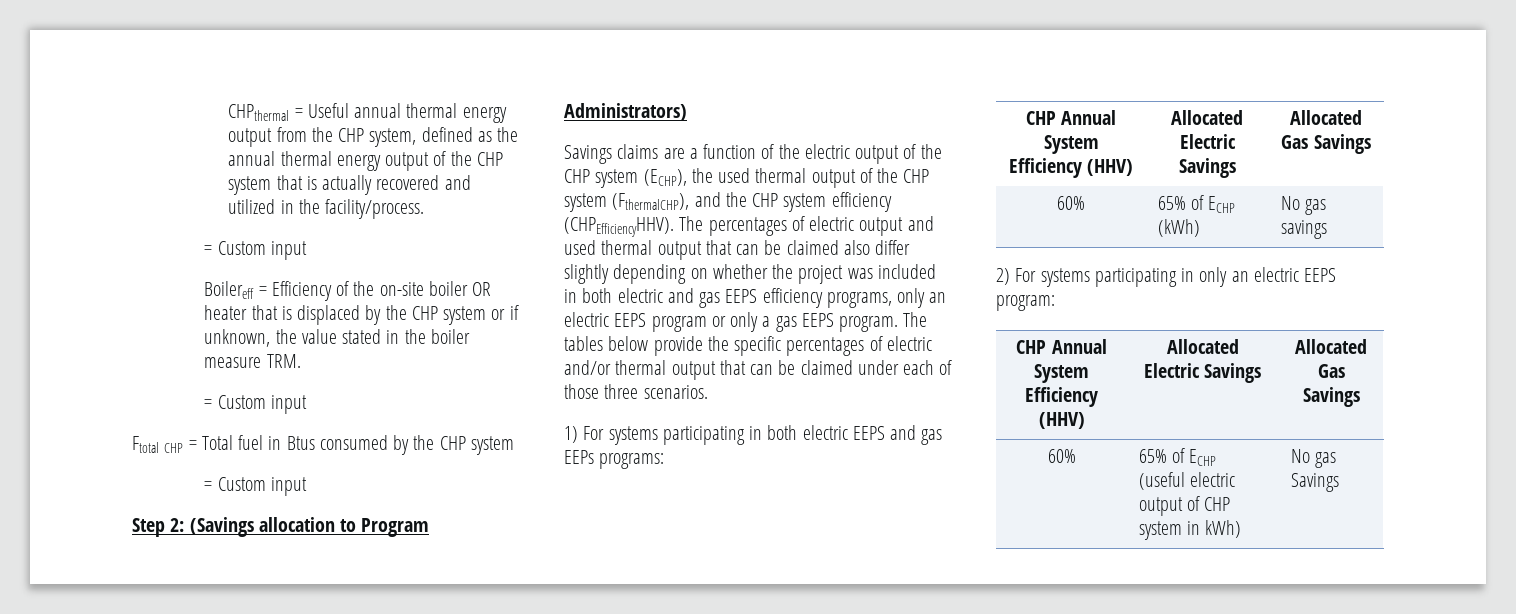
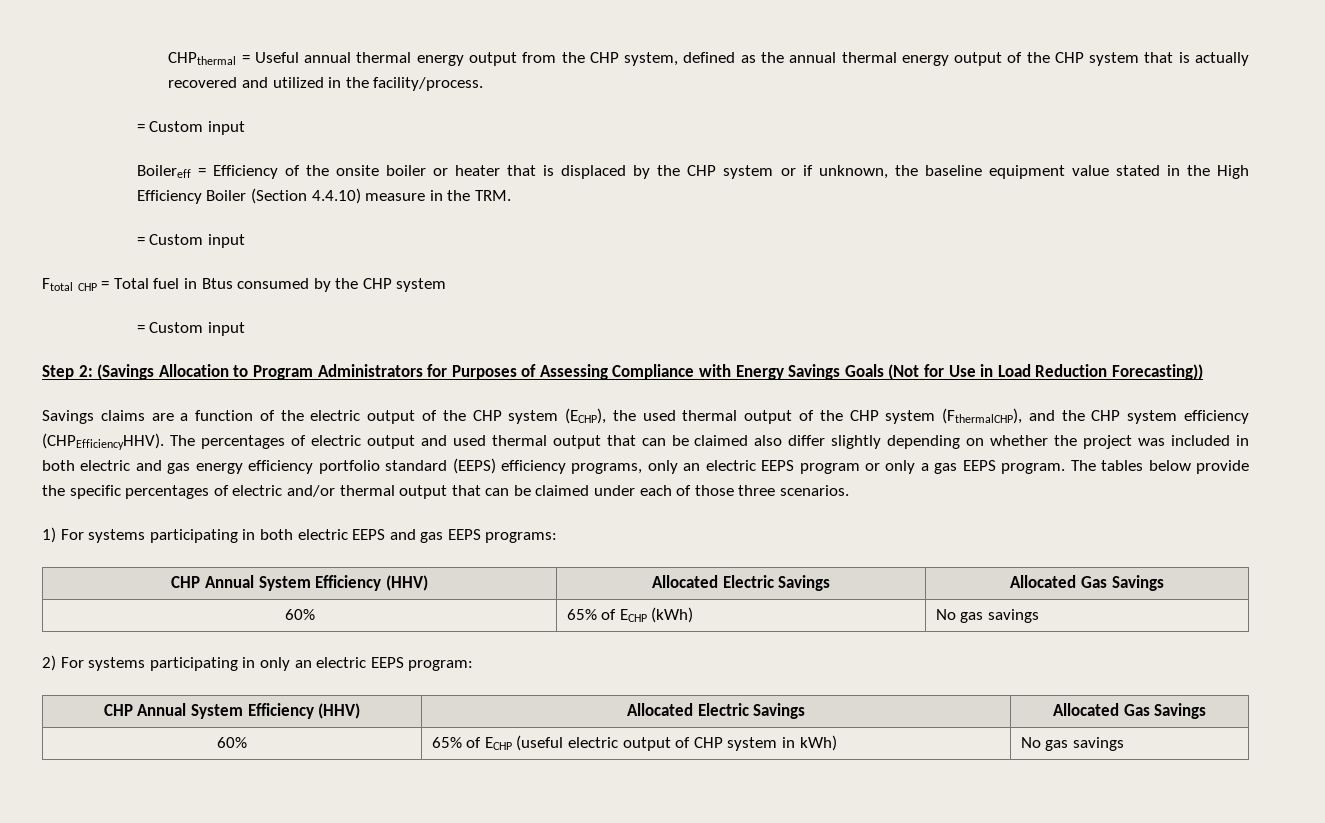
- Boilereff = Efficiency of the on-site boiler OR heater that is displaced by the CHP system or if unknown, the value stated in the boiler measure TRM.
+ Boilereff = Efficiency of the onsite boiler or heater that is displaced by the CHP system or if unknown, the baseline equipment value stated in the High Efficiency Boiler (Section 4.4.10) measure in the TRM.
- Step 2: (Savings allocation to Program Administrators)
+ Step 2: (Savings Allocation to Program Administrators for Purposes of Assessing Compliance with Energy Savings Goals (Not for Use in Load Reduction Forecasting))
- The percentages of electric output and used thermal output that can be claimed also differ slightly depending on whether the project was included in both electric and gas EEPS efficiency programs, only an electric EEPS program or only a gas EEPS program.
+ The percentages of electric output and used thermal output that can be claimed also differ slightly depending on whether the project was included in both electric and gas energy efficiency portfolio standard (EEPS) efficiency programs, only an electric EEPS program or only a gas EEPS program.
- 1) For systems participating in both electric EEPS and gas EEPs programs:
+ 1) For systems participating in both electric EEPS and gas EEPS programs:
- 60% | 65% of ECHP (useful electric output of CHP system in kWh) | No gas Savings
+ 60% | 65% of ECHP (useful electric output of CHP system in kWh) | No gas savings

